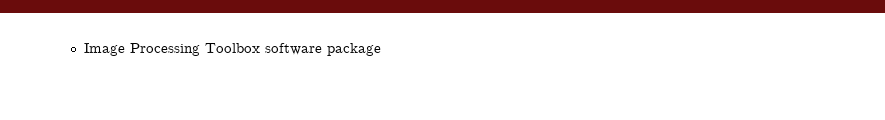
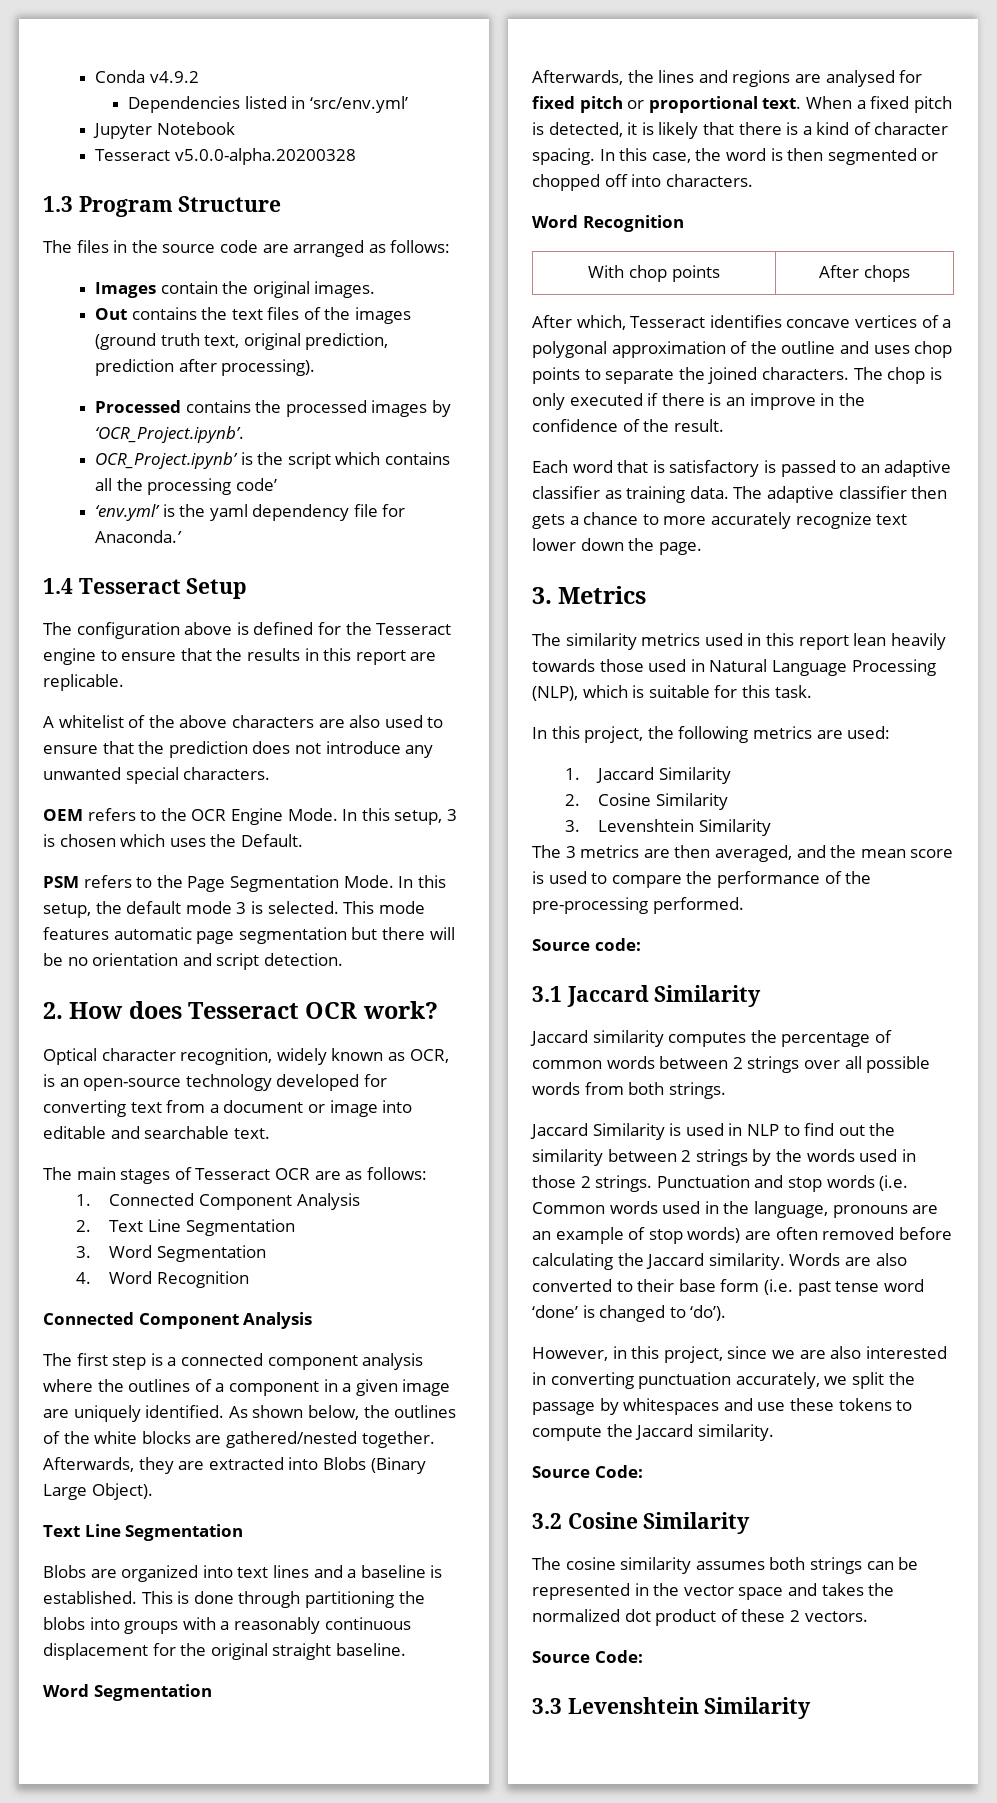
- Image Processing Toolbox software package
+ Conda v4.9.2
+ Dependencies listed in ‘src/env.yml’
+ Jupyter Notebook
+ Tesseract v5.0.0-alpha.20200328
+ 1.3 Program Structure
+ The files in the source code are arranged as follows:
+ Images contain the original images.
+ Out contains the text files of the images (ground truth text, original prediction, prediction after processing).
+ Processed contains the processed images by ‘OCR_Project.ipynb’.
+ OCR_Project.ipynb’ is the script which contains all the processing code’
+ ‘env.yml’ is the yaml dependency file for Anaconda.’
+ 1.4 Tesseract Setup
+ The configuration above is defined for the Tesseract engine to ensure that the results in this report are replicable.
+ A whitelist of the above characters are also used to ensure that the prediction does not introduce any unwanted special characters.
+ OEM refers to the OCR Engine Mode. In this setup, 3 is chosen which uses the Default.
+ PSM refers to the Page Segmentation Mode. In this setup, the default mode 3 is selected. This mode features automatic page segmentation but there will be no orientation and script detection.
+ 2. How does Tesseract OCR work?
+ Optical character recognition, widely known as OCR, is an open-source technology developed for converting text from a document or image into editable and searchable text.
+ The main stages of Tesseract OCR are as follows:
+ 1. Connected Component Analysis
+ 2. Text Line Segmentation
+ 3. Word Segmentation
+ 4. Word Recognition
+ Connected Component Analysis
+ The first step is a connected component analysis where the outlines of a component in a given image are uniquely identified. As shown below, the outlines of the white blocks are gathered/nested together. Afterwards, they are extracted into Blobs (Binary Large Object).
+ Text Line Segmentation
+ Blobs are organized into text lines and a baseline is established. This is done through partitioning the blobs into groups with a reasonably continuous displacement for the original straight baseline.
+ Word Segmentation
+ Afterwards, the lines and regions are analysed for fixed pitch or proportional text. When a fixed pitch is detected, it is likely that there is a kind of character spacing. In this case, the word is then segmented or chopped off into characters.
+ Word Recognition
+ With chop points | After chops
+ After which, Tesseract identifies concave vertices of a polygonal approximation of the outline and uses chop points to separate the joined characters. The chop is only executed if there is an improve in the confidence of the result.
+ Each word that is satisfactory is passed to an adaptive classifier as training data. The adaptive classifier then gets a chance to more accurately recognize text lower down the page.
+ 3. Metrics
+ The similarity metrics used in this report lean heavily towards those used in Natural Language Processing (NLP), which is suitable for this task.
+ In this project, the following metrics are used:
+ 1. Jaccard Similarity
+ 2. Cosine Similarity
+ 3. Levenshtein Similarity
+ The 3 metrics are then averaged, and the mean score is used to compare the performance of the pre-processing performed.
+ Source code:
+ 3.1 Jaccard Similarity
+ Jaccard similarity computes the percentage of common words between 2 strings over all possible words from both strings.
+ Jaccard Similarity is used in NLP to find out the similarity between 2 strings by the words used in those 2 strings. Punctuation and stop words (i.e. Common words used in the language, pronouns are an example of stop words) are often removed before calculating the Jaccard similarity. Words are also converted to their base form (i.e. past tense word ‘done’ is changed to ‘do’).
+ However, in this project, since we are also interested in converting punctuation accurately, we split the passage by whitespaces and use these tokens to compute the Jaccard similarity.
+ Source Code:
+ 3.2 Cosine Similarity
+ The cosine similarity assumes both strings can be represented in the vector space and takes the normalized dot product of these 2 vectors.
+ Source Code:
+ 3.3 Levenshtein Similarity

